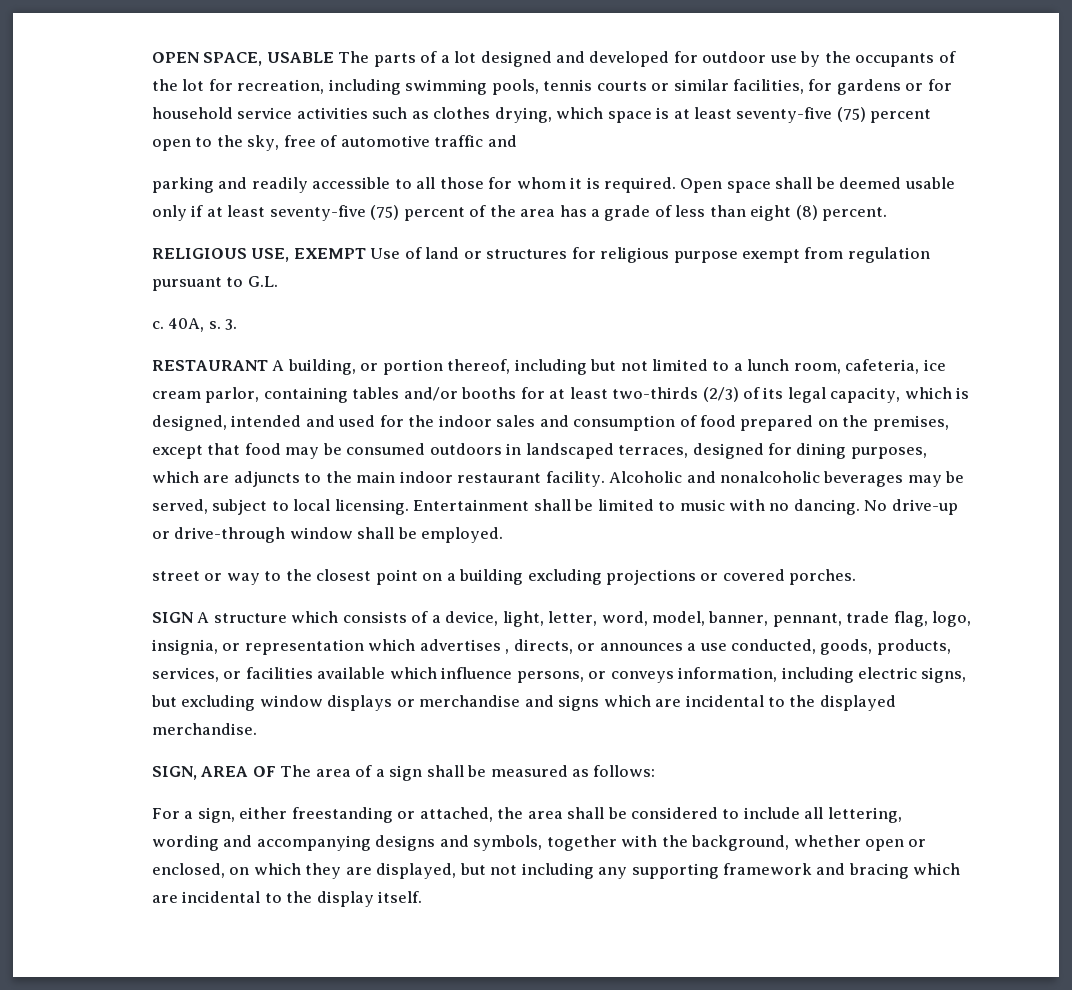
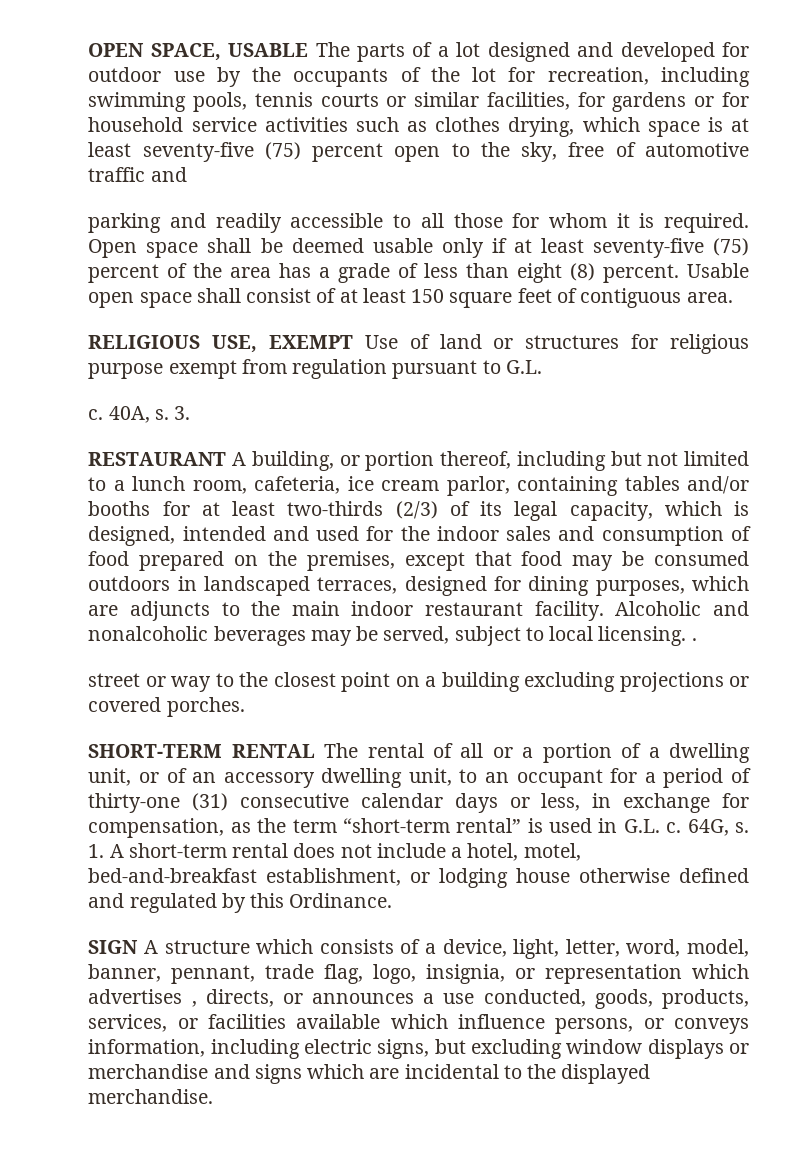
+ Usable open space shall consist of at least 150 square feet of contiguous area.
- Alcoholic and nonalcoholic beverages may be served, subject to local licensing. Entertainment shall be limited to music with no dancing. No drive-up or drive-through window shall be employed.
+ Alcoholic and nonalcoholic beverages may be served, subject to local licensing. .
+ SHORT-TERM RENTAL The rental of all or a portion of a dwelling unit, or of an accessory dwelling unit, to an occupant for a period of thirty-one (31) consecutive calendar days or less, in exchange for compensation, as the term “short-term rental” is used in G.L. c. 64G, s. 1. A short-term rental does not include a hotel, motel, bed-and-breakfast establishment, or lodging house otherwise defined and regulated by this Ordinance.
- SIGN, AREA OF The area of a sign shall be measured as follows:
- For a sign, either freestanding or attached, the area shall be considered to include all lettering, wording and accompanying designs and symbols, together with the background, whether open or enclosed, on which they are displayed, but not including any supporting framework and bracing which are incidental to the display itself.

